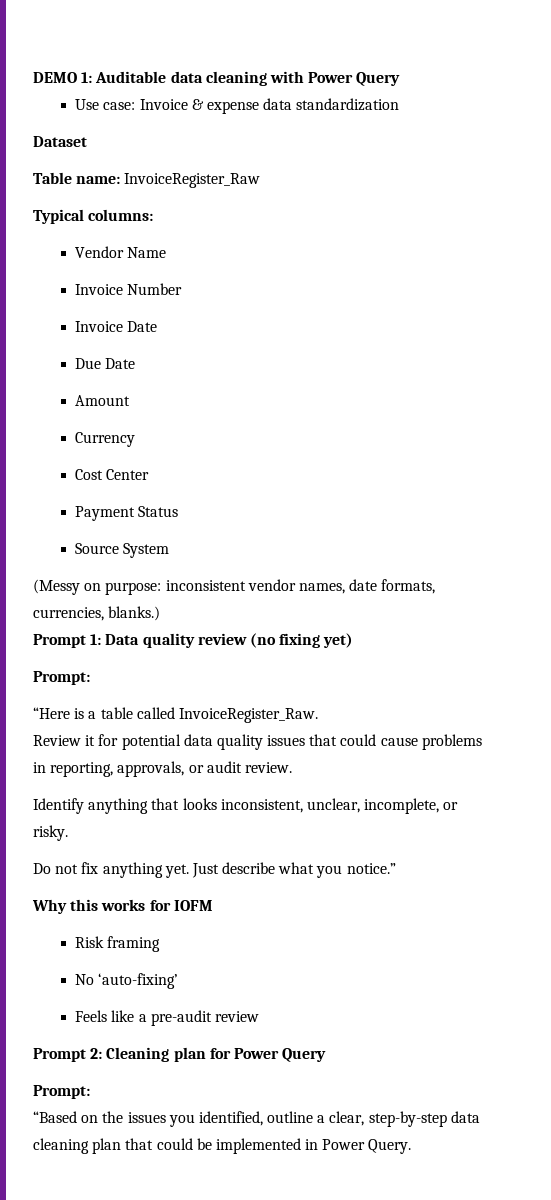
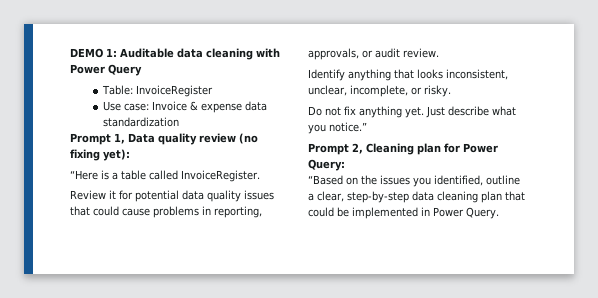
+ Table: InvoiceRegister
- Dataset
- Table name: InvoiceRegister_Raw
- Typical columns:
- Vendor Name
- Invoice Number
- Invoice Date
- Due Date
- Amount
- Currency
- Cost Center
- Payment Status
- Source System
- (Messy on purpose: inconsistent vendor names, date formats, currencies, blanks.)
- Prompt 1: Data quality review (no fixing yet)
- Prompt:
+ Prompt 1, Data quality review (no fixing yet):
- “Here is a table called InvoiceRegister_Raw.
+ “Here is a table called InvoiceRegister.
- Why this works for IOFM
- Risk framing
- No ‘auto-fixing’
- Feels like a pre-audit review
- Prompt 2: Cleaning plan for Power Query
- Prompt:
+ Prompt 2, Cleaning plan for Power Query:

